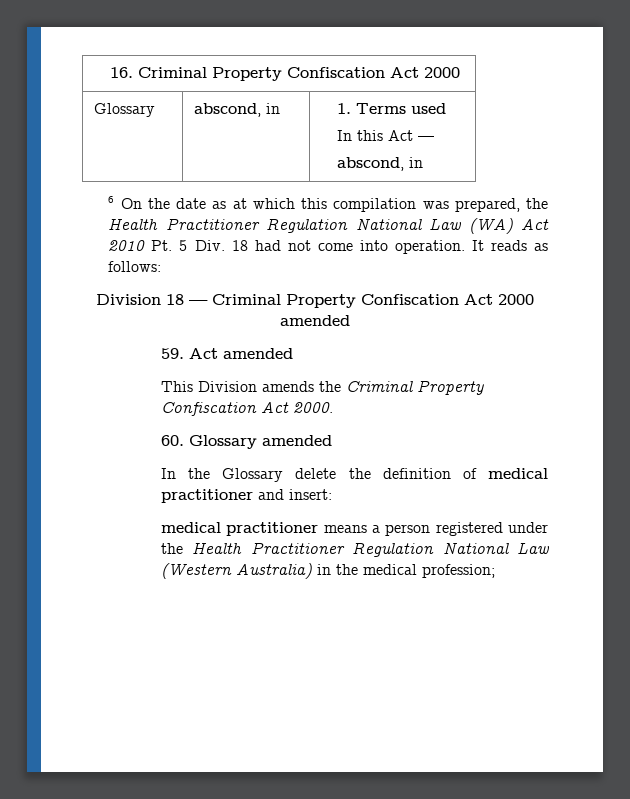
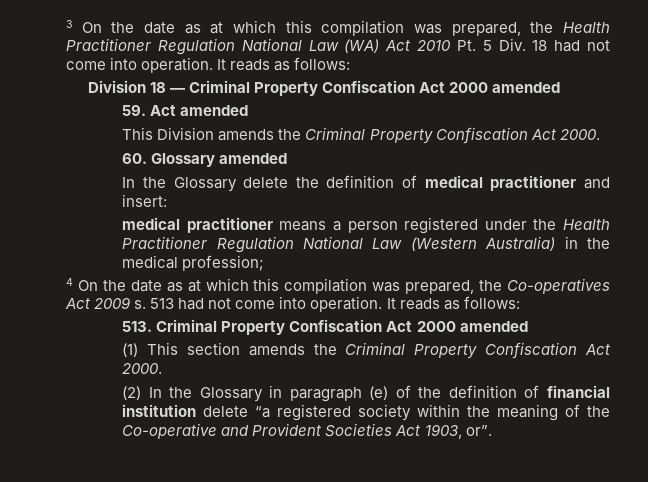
- 16. Criminal Property Confiscation Act 2000
- Glossary | abscond, in | 1. Terms used
- In this Act —
- abscond, in
- 6 On the date as at which this compilation was prepared, the Health Practitioner Regulation National Law (WA) Act 2010 Pt. 5 Div. 18 had not come into operation.
+ 3 On the date as at which this compilation was prepared, the Health Practitioner Regulation National Law (WA) Act 2010 Pt. 5 Div. 18 had not come into operation.
+ 4 On the date as at which this compilation was prepared, the Co-operatives Act 2009 s. 513 had not come into operation. It reads as follows:
+ 513. Criminal Property Confiscation Act 2000 amended
+ (1) This section amends the Criminal Property Confiscation Act 2000.
+ (2) In the Glossary in paragraph (e) of the definition of financial institution delete “a registered society within the meaning of the Co-operative and Provident Societies Act 1903, or”.

